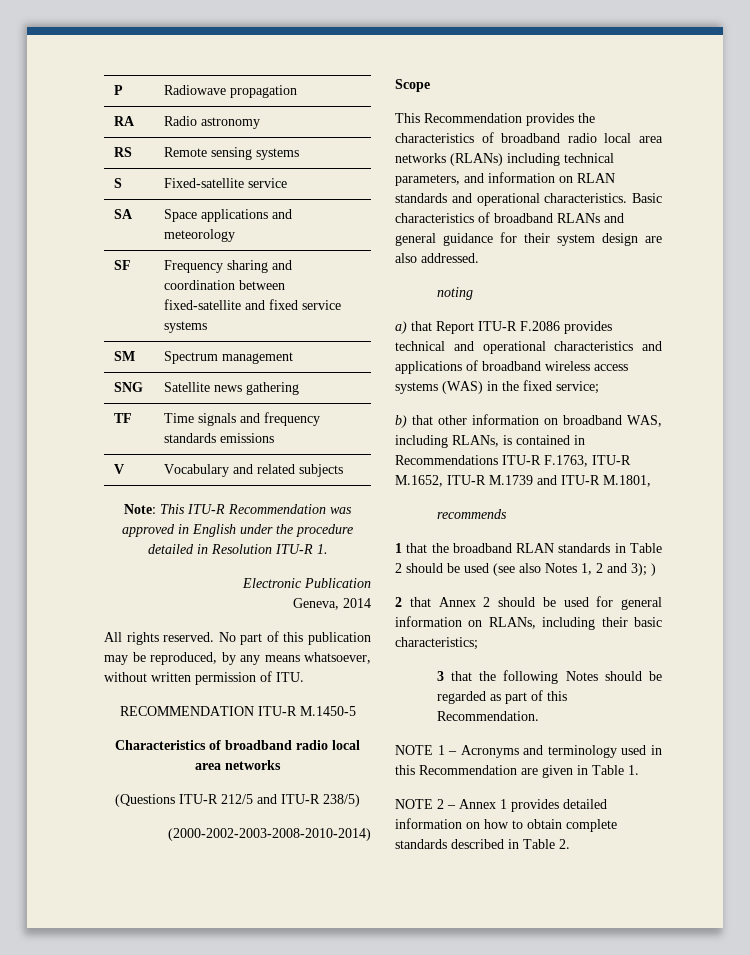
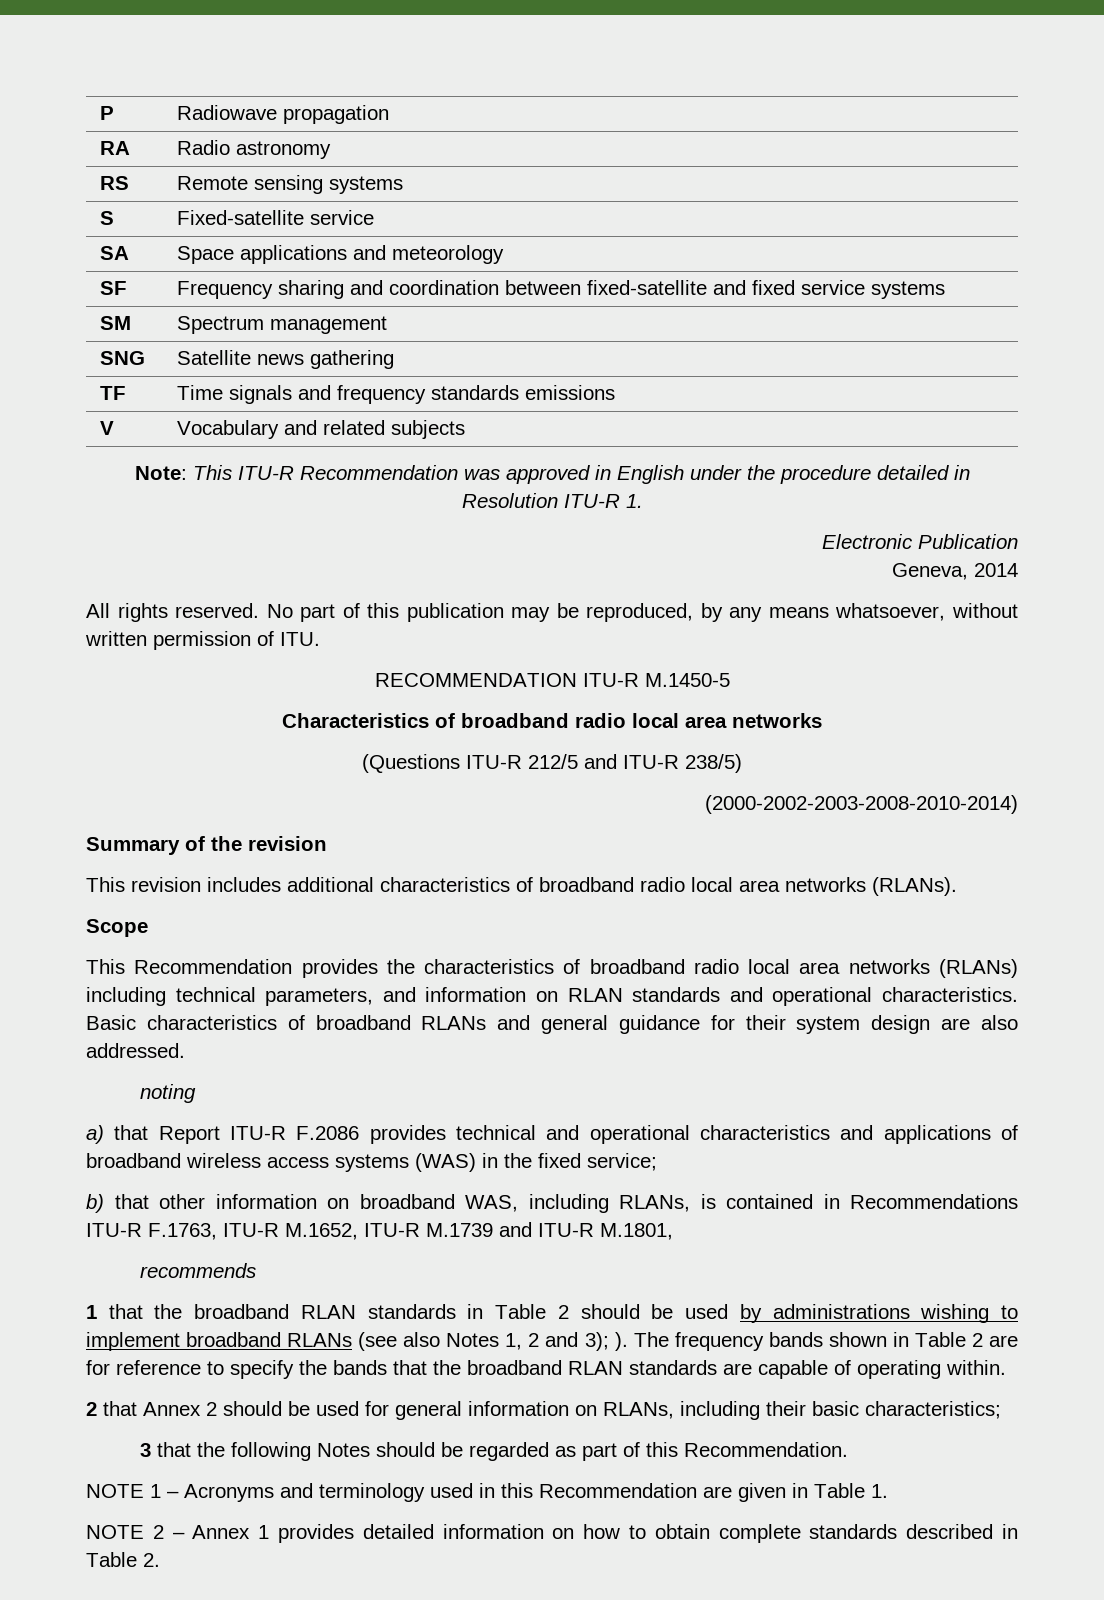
+ Summary of the revision
+ This revision includes additional characteristics of broadband radio local area networks (RLANs).
- 1 that the broadband RLAN standards in Table 2 should be used (see also Notes 1, 2 and 3); )
+ 1 that the broadband RLAN standards in Table 2 should be used by administrations wishing to implement broadband RLANs (see also Notes 1, 2 and 3); ). The frequency bands shown in Table 2 are for reference to specify the bands that the broadband RLAN standards are capable of operating within.

